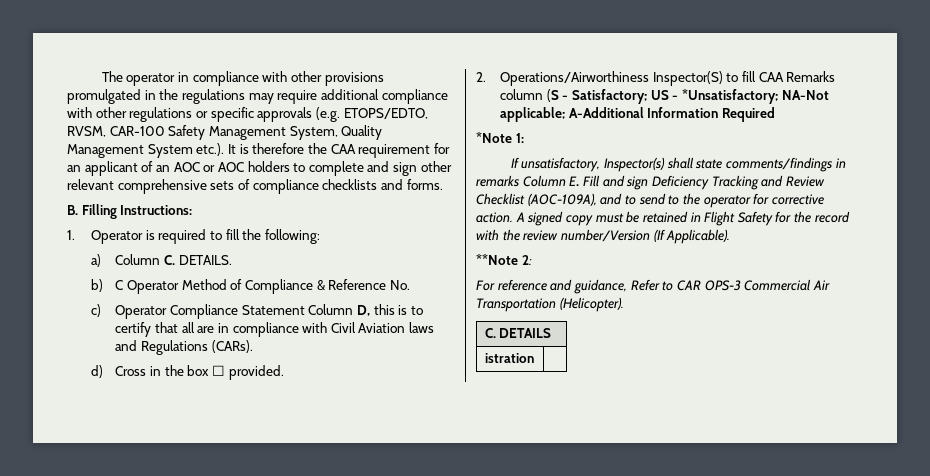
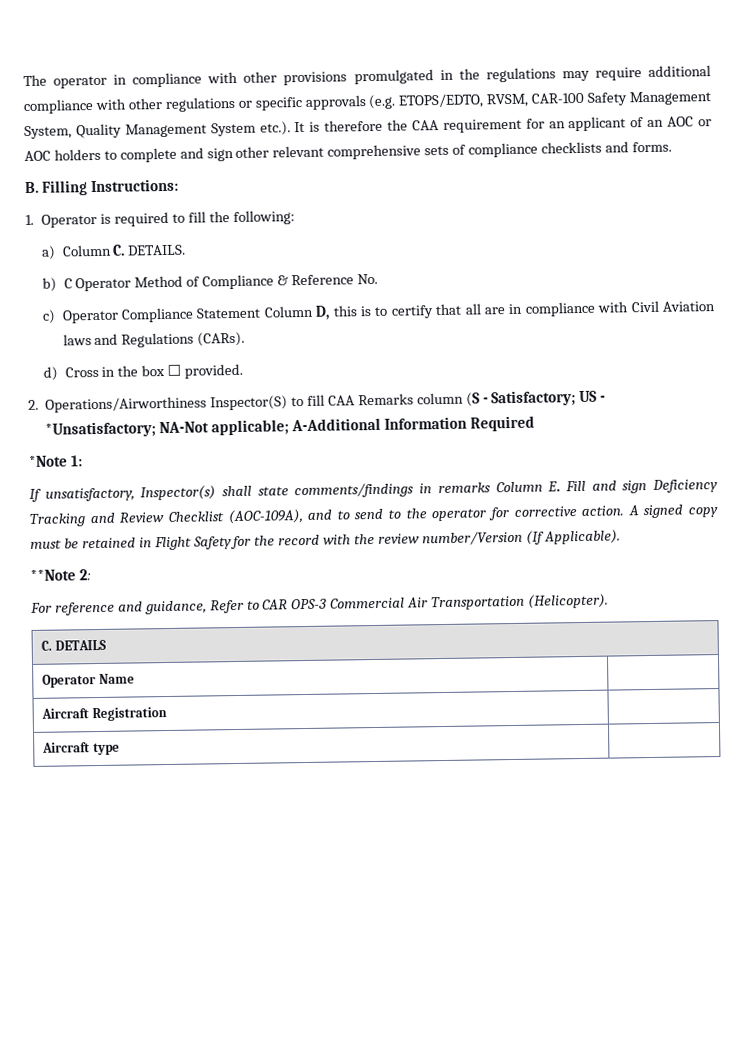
- istration |
+ Operator Name |
+ Aircraft Registration |
+ Aircraft type |

